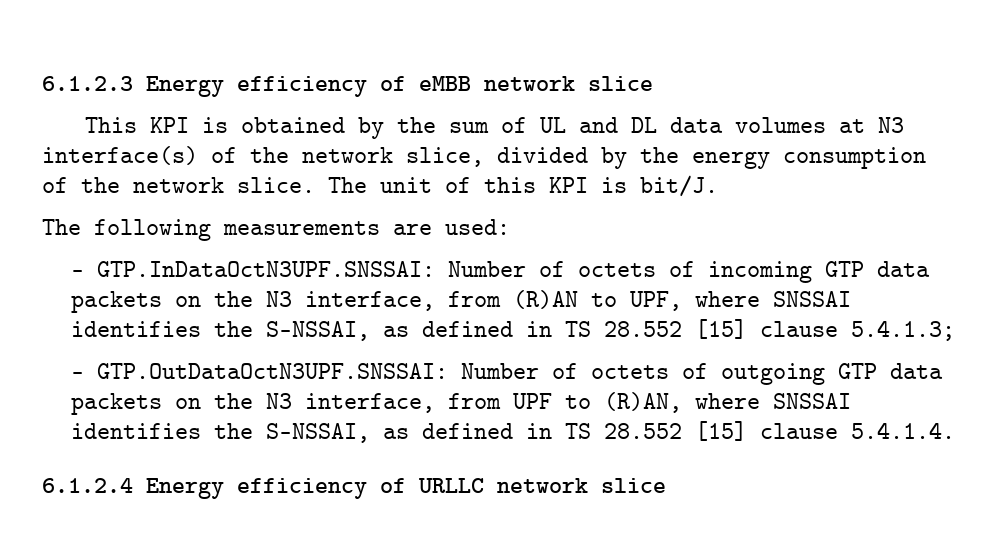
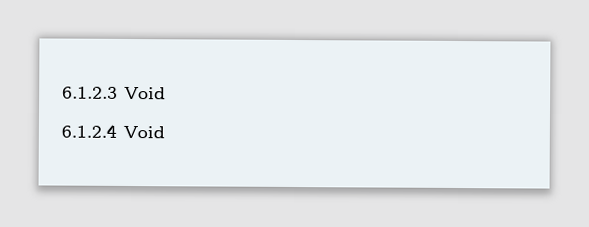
- 6.1.2.3 Energy efficiency of eMBB network slice
- This KPI is obtained by the sum of UL and DL data volumes at N3 interface(s) of the network slice, divided by the energy consumption of the network slice. The unit of this KPI is bit/J.
- The following measurements are used:
- - GTP.InDataOctN3UPF.SNSSAI: Number of octets of incoming GTP data packets on the N3 interface, from (R)AN to UPF, where SNSSAI identifies the S-NSSAI, as defined in TS 28.552 [15] clause 5.4.1.3;
- - GTP.OutDataOctN3UPF.SNSSAI: Number of octets of outgoing GTP data packets on the N3 interface, from UPF to (R)AN, where SNSSAI identifies the S-NSSAI, as defined in TS 28.552 [15] clause 5.4.1.4.
- 6.1.2.4 Energy efficiency of URLLC network slice
+ 6.1.2.3 Void
+ 6.1.2.4 Void

